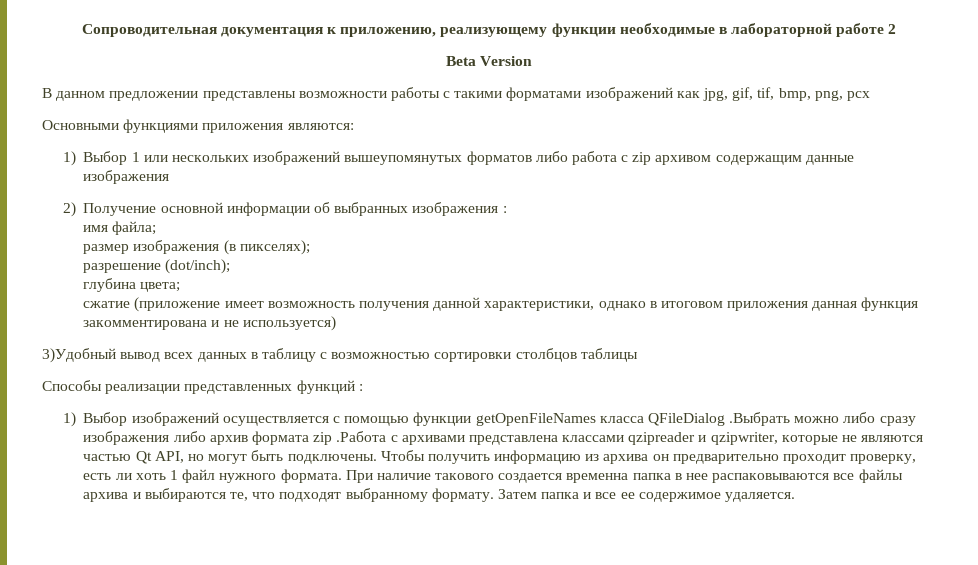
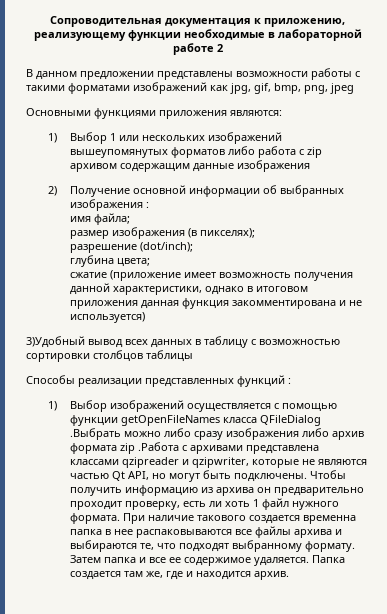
- Beta Version
- В данном предложении представлены возможности работы с такими форматами изображений как jpg, gif, tif, bmp, png, pcx
+ В данном предложении представлены возможности работы с такими форматами изображений как jpg, gif, bmp, png, jpeg
+ Папка создается там же, где и находится архив.

